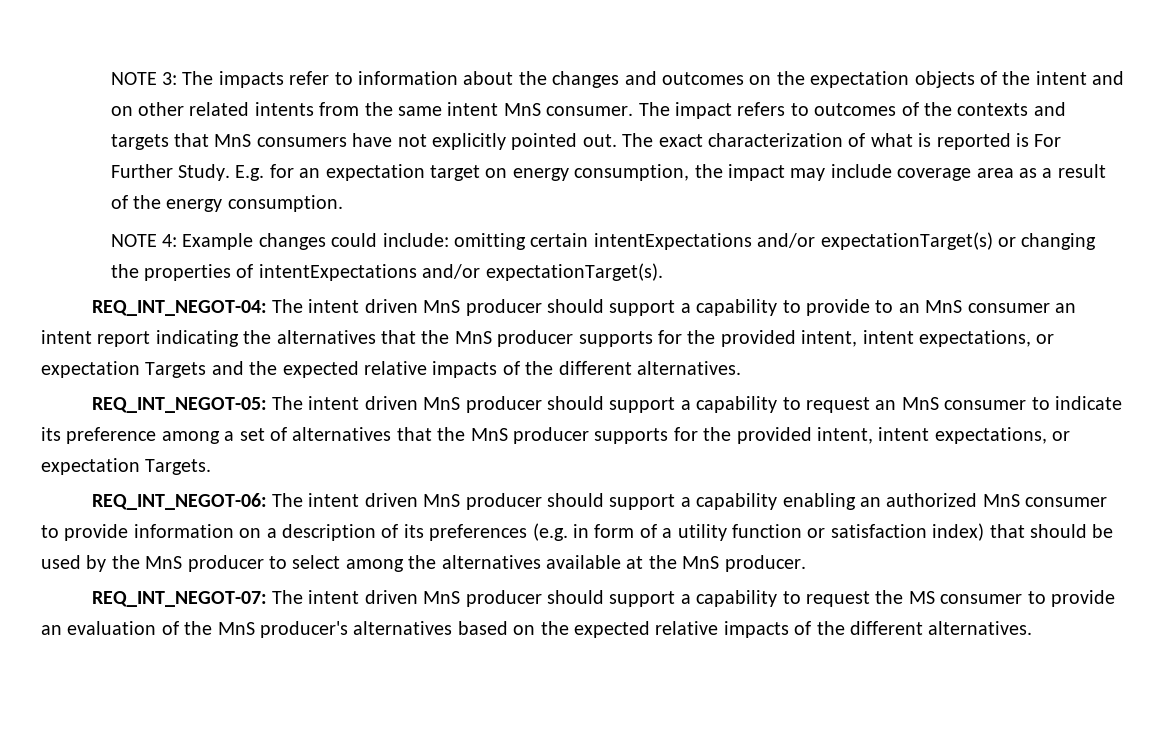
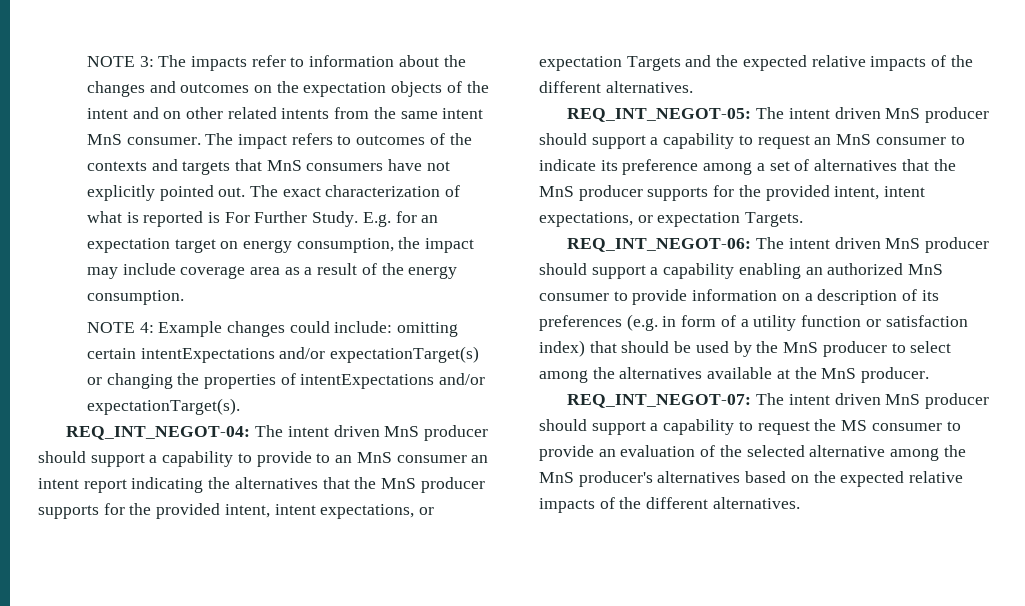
- REQ_INT_NEGOT-07: The intent driven MnS producer should support a capability to request the MS consumer to provide an evaluation of the MnS producer's alternatives based on the expected relative impacts of the different alternatives.
+ REQ_INT_NEGOT-07: The intent driven MnS producer should support a capability to request the MS consumer to provide an evaluation of the selected alternative among the MnS producer's alternatives based on the expected relative impacts of the different alternatives.

